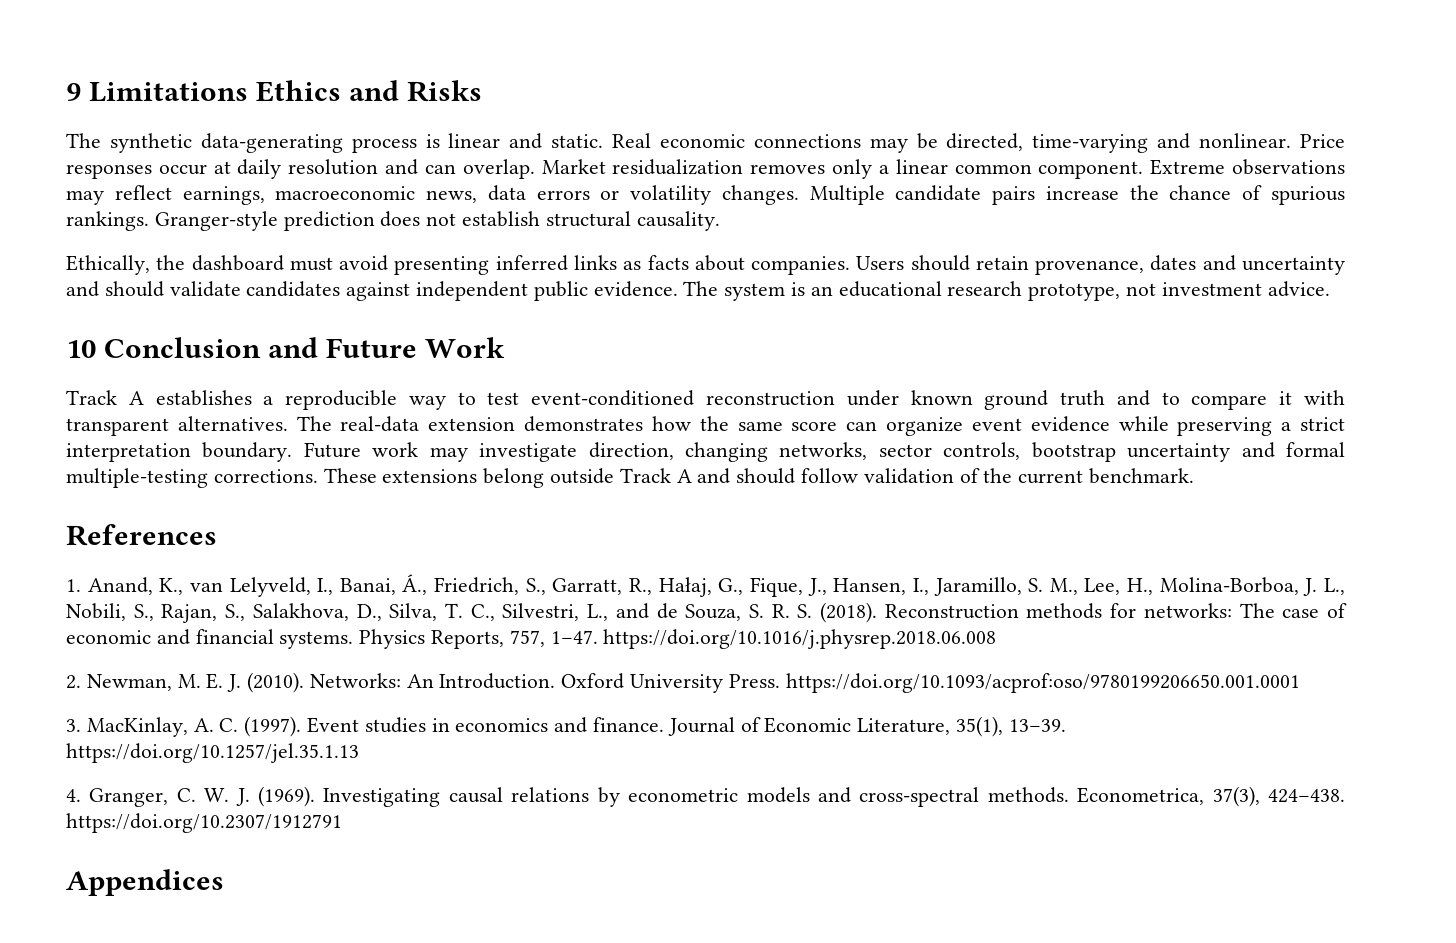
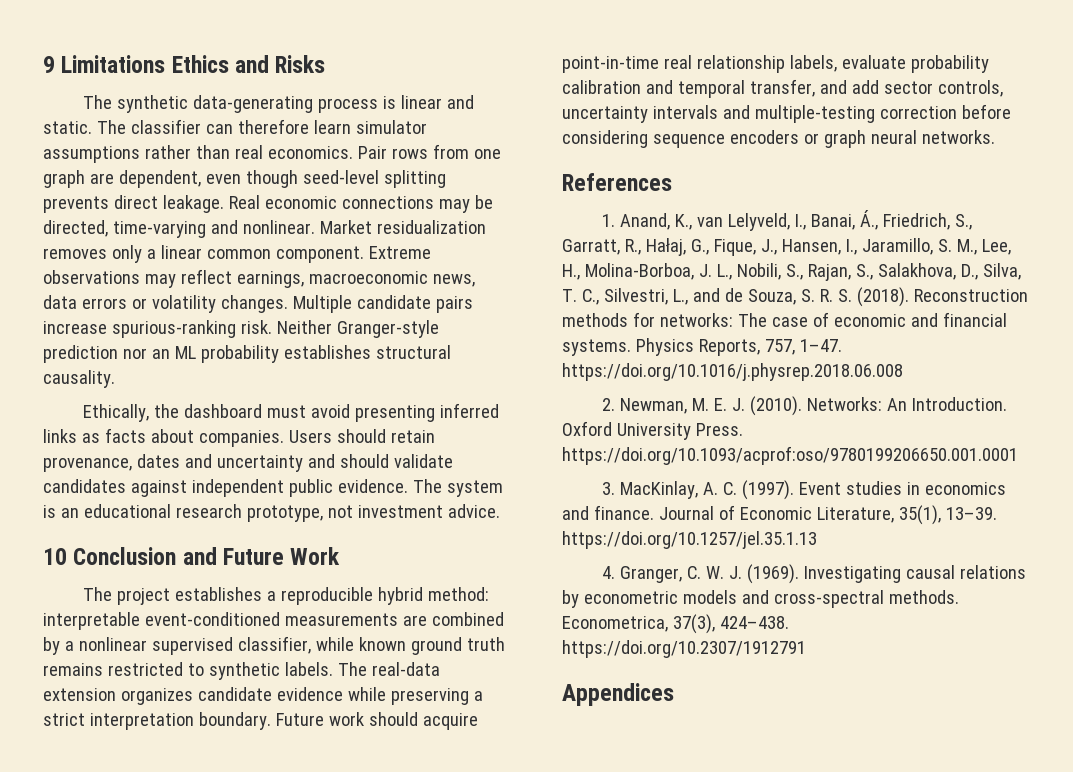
+ The classifier can therefore learn simulator assumptions rather than real economics. Pair rows from one graph are dependent, even though seed-level splitting prevents direct leakage.
- Price responses occur at daily resolution and can overlap.
- Multiple candidate pairs increase the chance of spurious rankings. Granger-style prediction does not establish structural causality.
+ Multiple candidate pairs increase spurious-ranking risk. Neither Granger-style prediction nor an ML probability establishes structural causality.
- Track A establishes a reproducible way to test event-conditioned reconstruction under known ground truth and to compare it with transparent alternatives. The real-data extension demonstrates how the same score can organize event evidence while preserving a strict interpretation boundary.
+ The project establishes a reproducible hybrid method: interpretable event-conditioned measurements are combined by a nonlinear supervised classifier, while known ground truth remains restricted to synthetic labels. The real-data extension organizes candidate evidence while preserving a strict interpretation boundary.
- Future work may investigate direction, changing networks, sector controls, bootstrap uncertainty and formal multiple-testing corrections. These extensions belong outside Track A and should follow validation of the current benchmark.
+ Future work should acquire point-in-time real relationship labels, evaluate probability calibration and temporal transfer, and add sector controls, uncertainty intervals and multiple-testing correction before considering sequence encoders or graph neural networks.

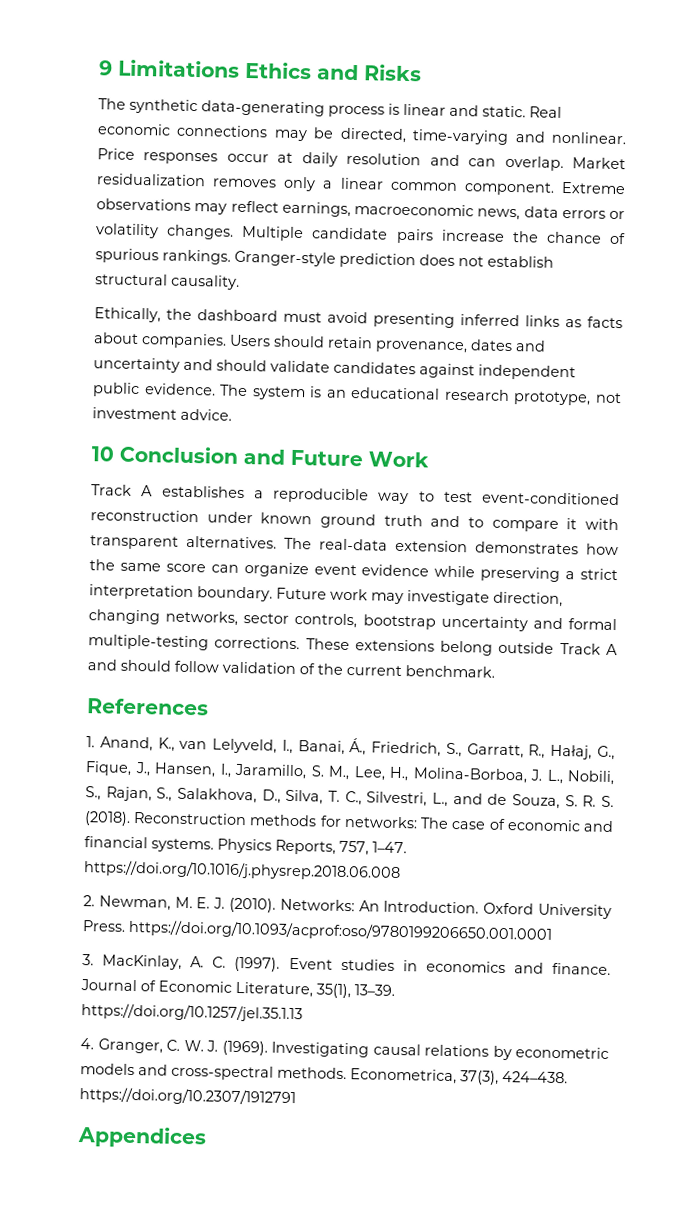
- The classifier can therefore learn simulator assumptions rather than real economics. Pair rows from one graph are dependent, even though seed-level splitting prevents direct leakage.
+ Price responses occur at daily resolution and can overlap.
- Multiple candidate pairs increase spurious-ranking risk. Neither Granger-style prediction nor an ML probability establishes structural causality.
+ Multiple candidate pairs increase the chance of spurious rankings. Granger-style prediction does not establish structural causality.
- The project establishes a reproducible hybrid method: interpretable event-conditioned measurements are combined by a nonlinear supervised classifier, while known ground truth remains restricted to synthetic labels. The real-data extension organizes candidate evidence while preserving a strict interpretation boundary.
+ Track A establishes a reproducible way to test event-conditioned reconstruction under known ground truth and to compare it with transparent alternatives. The real-data extension demonstrates how the same score can organize event evidence while preserving a strict interpretation boundary.
- Future work should acquire point-in-time real relationship labels, evaluate probability calibration and temporal transfer, and add sector controls, uncertainty intervals and multiple-testing correction before considering sequence encoders or graph neural networks.
+ Future work may investigate direction, changing networks, sector controls, bootstrap uncertainty and formal multiple-testing corrections. These extensions belong outside Track A and should follow validation of the current benchmark.

